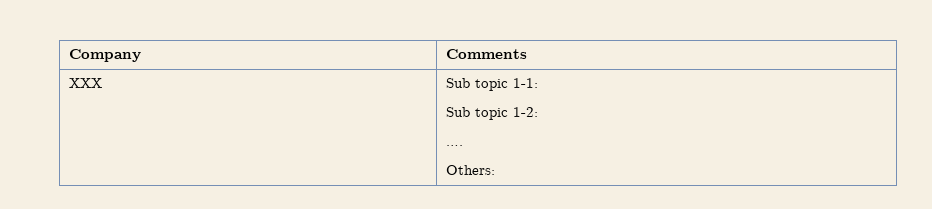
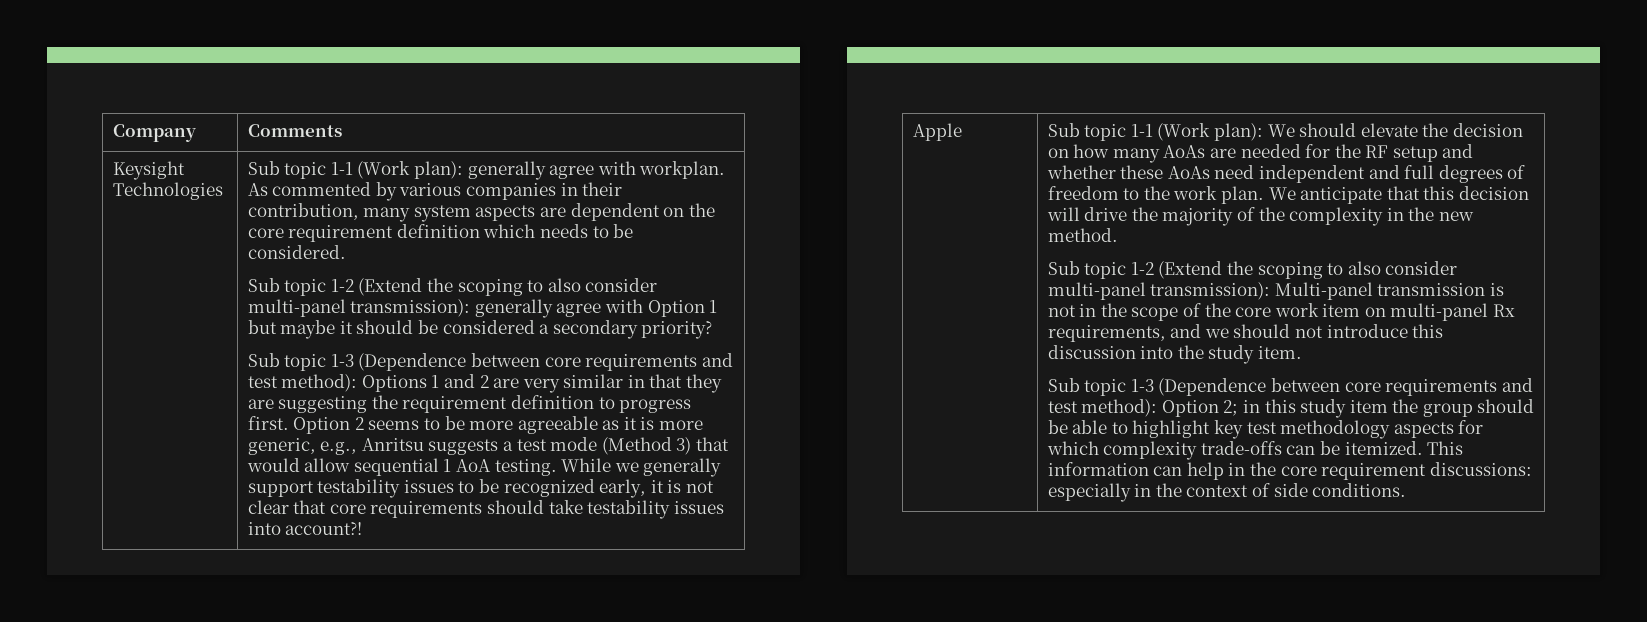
- XXX | Sub topic 1-1:
- Sub topic 1-2:
- ….
- Others:
+ Keysight Technologies | Sub topic 1-1 (Work plan): generally agree with workplan. As commented by various companies in their contribution, many system aspects are dependent on the core requirement definition which needs to be considered.
+ Sub topic 1-2 (Extend the scoping to also consider multi-panel transmission): generally agree with Option 1 but maybe it should be considered a secondary priority?
+ Sub topic 1-3 (Dependence between core requirements and test method): Options 1 and 2 are very similar in that they are suggesting the requirement definition to progress first. Option 2 seems to be more agreeable as it is more generic, e.g., Anritsu suggests a test mode (Method 3) that would allow sequential 1 AoA testing. While we generally support testability issues to be recognized early, it is not clear that core requirements should take testability issues into account?!
+ Apple | Sub topic 1-1 (Work plan): We should elevate the decision on how many AoAs are needed for the RF setup and whether these AoAs need independent and full degrees of freedom to the work plan. We anticipate that this decision will drive the majority of the complexity in the new method.
+ Sub topic 1-2 (Extend the scoping to also consider multi-panel transmission): Multi-panel transmission is not in the scope of the core work item on multi-panel Rx requirements, and we should not introduce this discussion into the study item.
+ Sub topic 1-3 (Dependence between core requirements and test method): Option 2; in this study item the group should be able to highlight key test methodology aspects for which complexity trade-offs can be itemized. This information can help in the core requirement discussions: especially in the context of side conditions.

